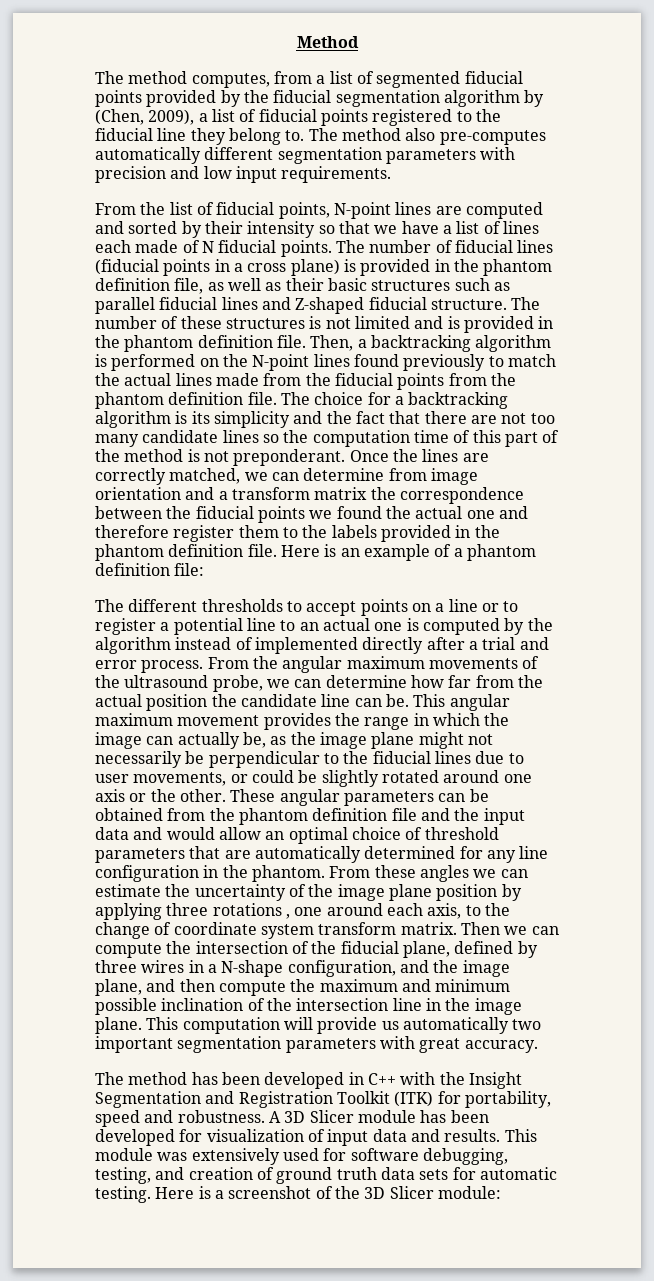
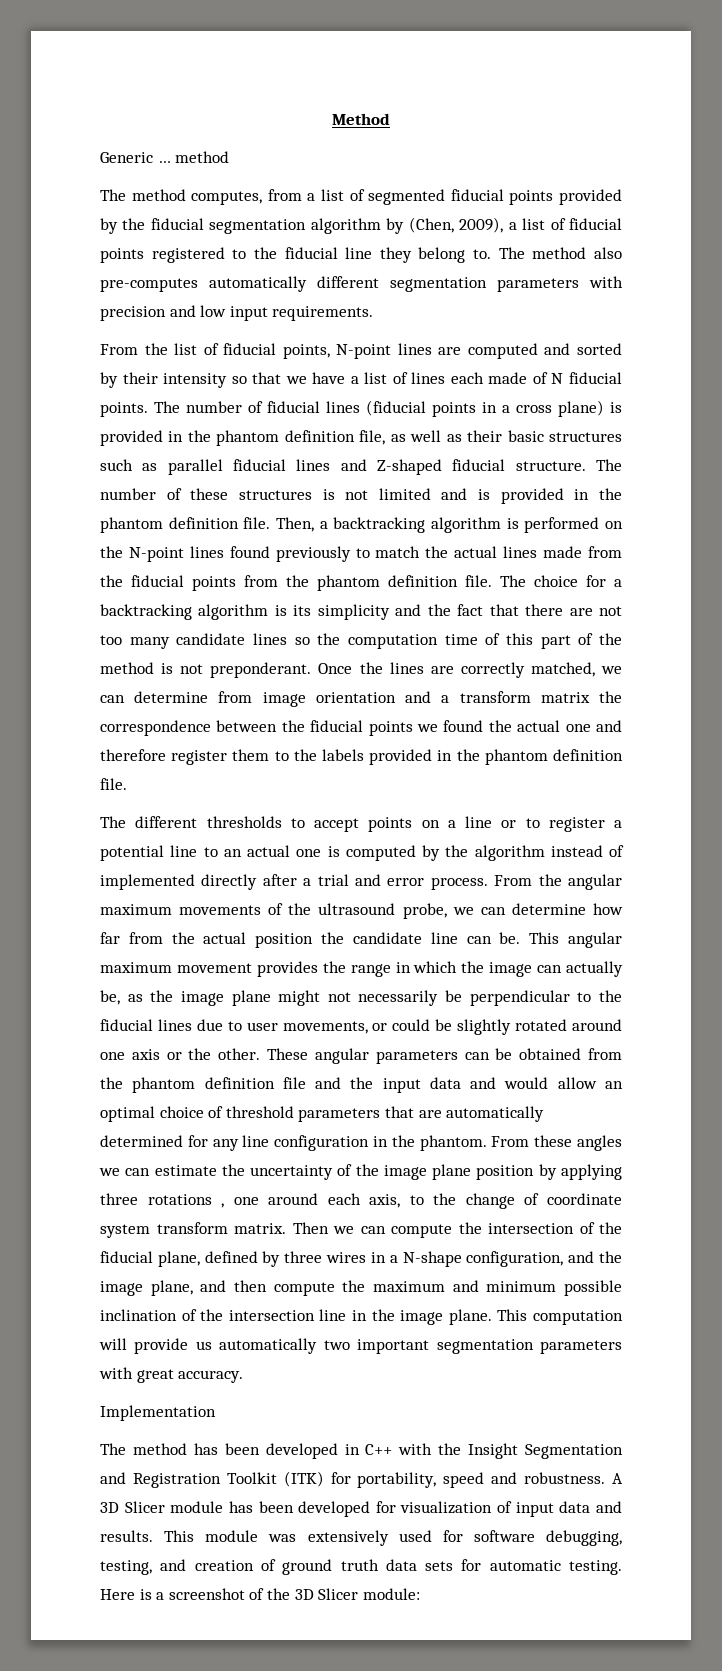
+ Generic … method
- Here is an example of a phantom definition file:
+ Implementation

